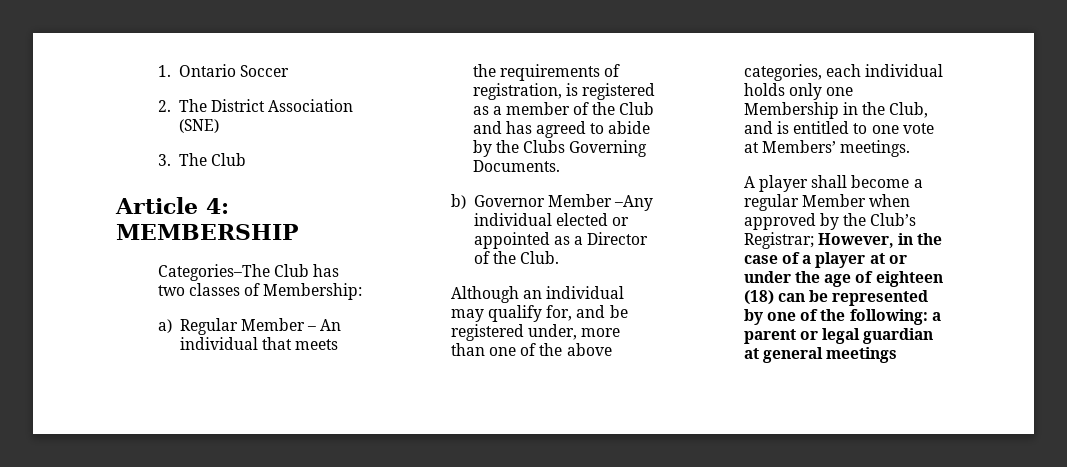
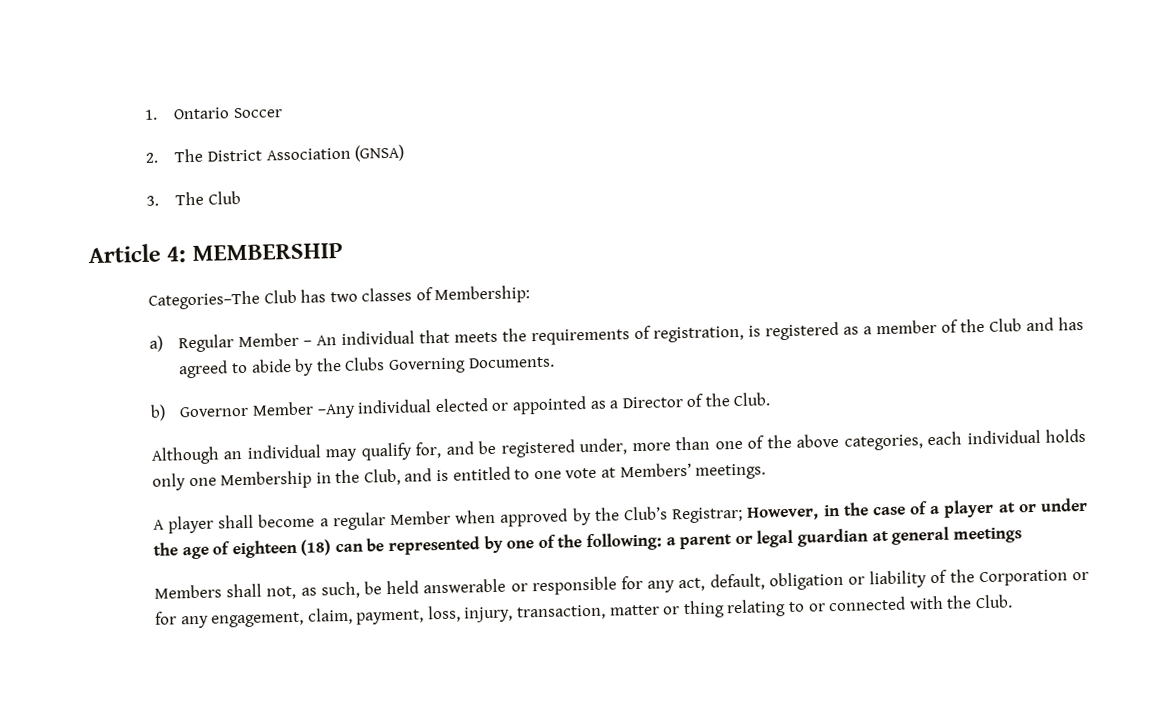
- 2. The District Association (SNE)
+ 2. The District Association (GNSA)
+ Members shall not, as such, be held answerable or responsible for any act, default, obligation or liability of the Corporation or for any engagement, claim, payment, loss, injury, transaction, matter or thing relating to or connected with the Club.

